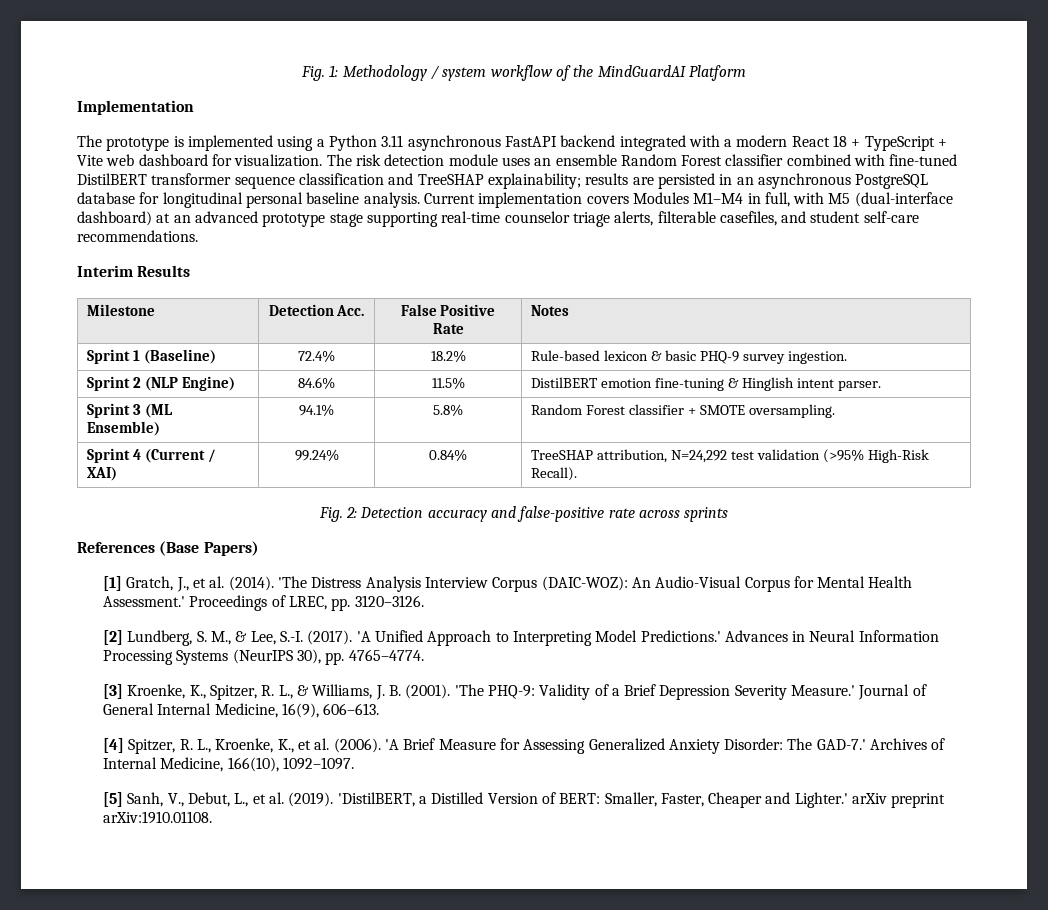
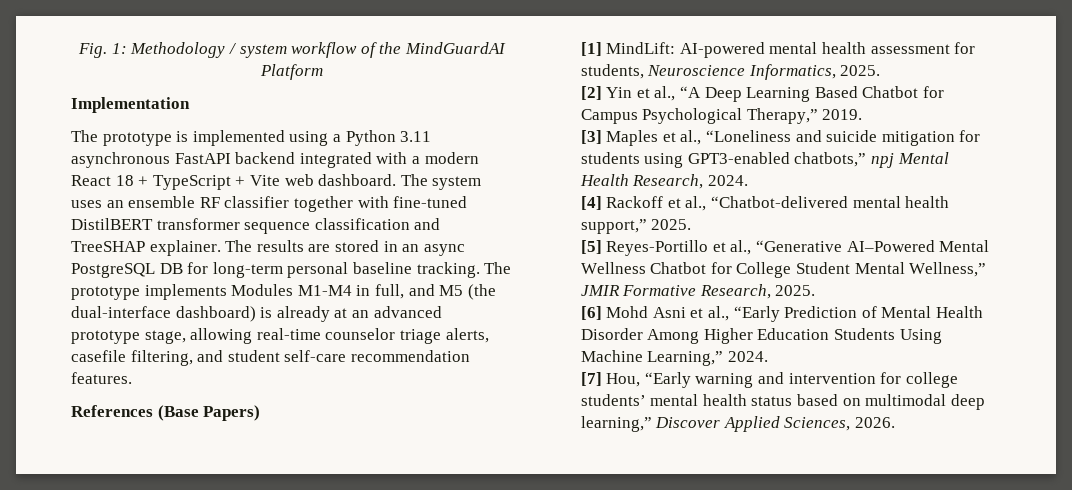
- The prototype is implemented using a Python 3.11 asynchronous FastAPI backend integrated with a modern React 18 + TypeScript + Vite web dashboard for visualization. The risk detection module uses an ensemble Random Forest classifier combined with fine-tuned DistilBERT transformer sequence classification and TreeSHAP explainability; results are persisted in an asynchronous PostgreSQL database for longitudinal personal baseline analysis. Current implementation covers Modules M1–M4 in full, with M5 (dual-interface dashboard) at an advanced prototype stage supporting real-time counselor triage alerts, filterable casefiles, and student self-care recommendations.
- Interim Results
- Milestone | Detection Acc. | False Positive Rate | Notes
- Sprint 1 (Baseline) | 72.4% | 18.2% | Rule-based lexicon & basic PHQ-9 survey ingestion.
- Sprint 2 (NLP Engine) | 84.6% | 11.5% | DistilBERT emotion fine-tuning & Hinglish intent parser.
- Sprint 3 (ML Ensemble) | 94.1% | 5.8% | Random Forest classifier + SMOTE oversampling.
- Sprint 4 (Current / XAI) | 99.24% | 0.84% | TreeSHAP attribution, N=24,292 test validation (>95% High-Risk Recall).
- Fig. 2: Detection accuracy and false-positive rate across sprints
+ The prototype is implemented using a Python 3.11 asynchronous FastAPI backend integrated with a modern React 18 + TypeScript + Vite web dashboard. The system uses an ensemble RF classifier together with fine-tuned DistilBERT transformer sequence classification and TreeSHAP explainer. The results are stored in an async PostgreSQL DB for long-term personal baseline tracking. The prototype implements Modules M1-M4 in full, and M5 (the dual-interface dashboard) is already at an advanced prototype stage, allowing real-time counselor triage alerts, casefile filtering, and student self-care recommendation features.
  References (Base Papers)
- [1] Gratch, J., et al. (2014). 'The Distress Analysis Interview Corpus (DAIC-WOZ): An Audio-Visual Corpus for Mental Health Assessment.' Proceedings of LREC, pp. 3120–3126.
- [2] Lundberg, S. M., & Lee, S.-I. (2017). 'A Unified Approach to Interpreting Model Predictions.' Advances in Neural Information Processing Systems (NeurIPS 30), pp. 4765–4774.
- [3] Kroenke, K., Spitzer, R. L., & Williams, J. B. (2001). 'The PHQ-9: Validity of a Brief Depression Severity Measure.' Journal of General Internal Medicine, 16(9), 606–613.
- [4] Spitzer, R. L., Kroenke, K., et al. (2006). 'A Brief Measure for Assessing Generalized Anxiety Disorder: The GAD-7.' Archives of Internal Medicine, 166(10), 1092–1097.
- [5] Sanh, V., Debut, L., et al. (2019). 'DistilBERT, a Distilled Version of BERT: Smaller, Faster, Cheaper and Lighter.' arXiv preprint arXiv:1910.01108.
+ [1] MindLift: AI-powered mental health assessment for students, Neuroscience Informatics, 2025.
+ [2] Yin et al., “A Deep Learning Based Chatbot for Campus Psychological Therapy,” 2019.
+ [3] Maples et al., “Loneliness and suicide mitigation for students using GPT3-enabled chatbots,” npj Mental Health Research, 2024.
+ [4] Rackoff et al., “Chatbot-delivered mental health support,” 2025.
+ [5] Reyes-Portillo et al., “Generative AI–Powered Mental Wellness Chatbot for College Student Mental Wellness,” JMIR Formative Research, 2025.
+ [6] Mohd Asni et al., “Early Prediction of Mental Health Disorder Among Higher Education Students Using Machine Learning,” 2024.
+ [7] Hou, “Early warning and intervention for college students’ mental health status based on multimodal deep learning,” Discover Applied Sciences, 2026.

